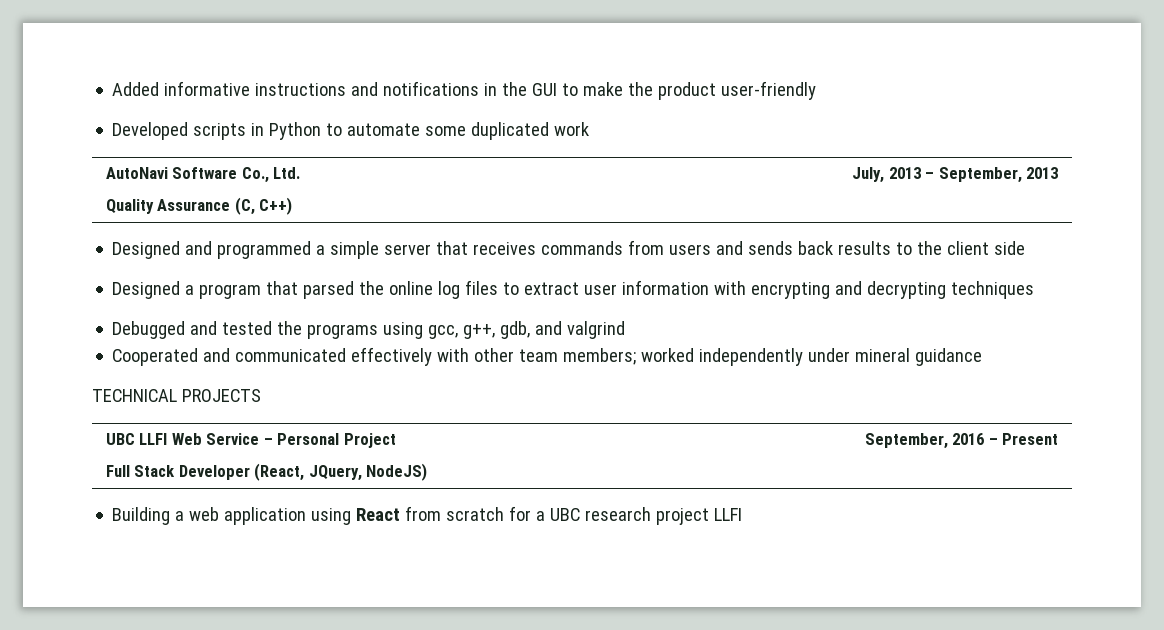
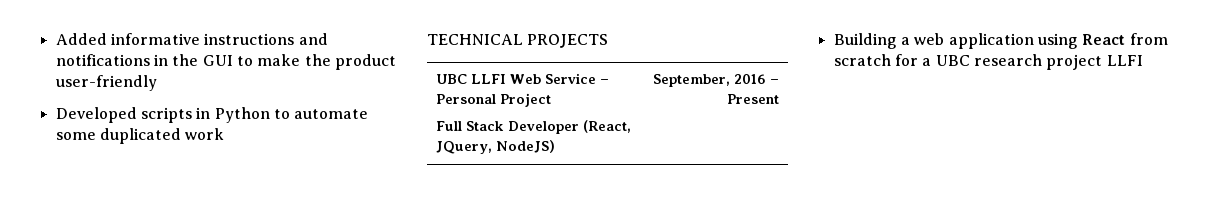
- AutoNavi Software Co., Ltd.
- Quality Assurance (C, C++) | July, 2013 – September, 2013
- Designed and programmed a simple server that receives commands from users and sends back results to the client side
- Designed a program that parsed the online log files to extract user information with encrypting and decrypting techniques
- Debugged and tested the programs using gcc, g++, gdb, and valgrind
- Cooperated and communicated effectively with other team members; worked independently under mineral guidance

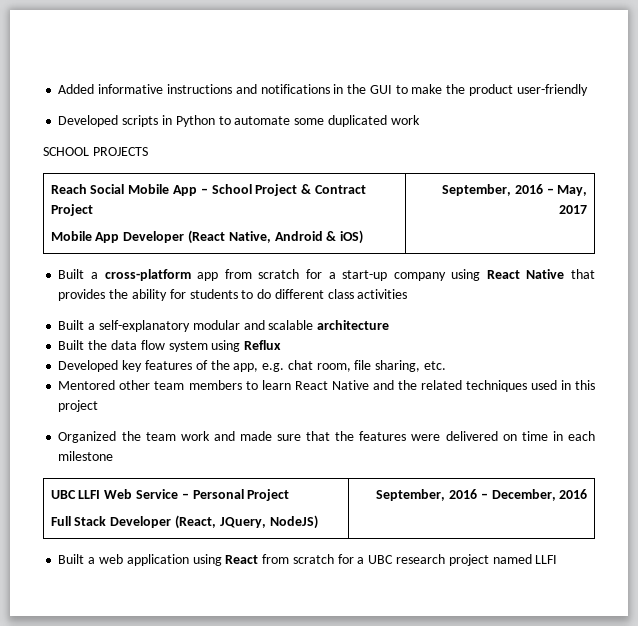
- TECHNICAL PROJECTS
+ SCHOOL PROJECTS
+ Reach Social Mobile App – School Project & Contract Project
+ Mobile App Developer (React Native, Android & iOS) | September, 2016 – May, 2017
+ Built a cross-platform app from scratch for a start-up company using React Native that provides the ability for students to do different class activities
+ Built a self-explanatory modular and scalable architecture
+ Built the data flow system using Reflux
+ Developed key features of the app, e.g. chat room, file sharing, etc.
+ Mentored other team members to learn React Native and the related techniques used in this project
+ Organized the team work and made sure that the features were delivered on time in each milestone
  UBC LLFI Web Service – Personal Project
- Full Stack Developer (React, JQuery, NodeJS) | September, 2016 – Present
- Building a web application using React from scratch for a UBC research project LLFI
+ Full Stack Developer (React, JQuery, NodeJS) | September, 2016 – December, 2016
+ Built a web application using React from scratch for a UBC research project named LLFI

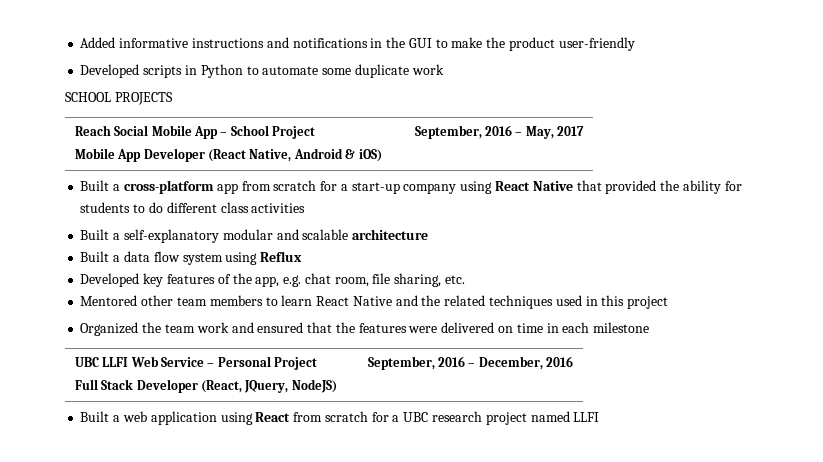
- Developed scripts in Python to automate some duplicated work
+ Developed scripts in Python to automate some duplicate work
- Reach Social Mobile App – School Project & Contract Project
+ Reach Social Mobile App – School Project
- Built a cross-platform app from scratch for a start-up company using React Native that provides the ability for students to do different class activities
+ Built a cross-platform app from scratch for a start-up company using React Native that provided the ability for students to do different class activities
- Built the data flow system using Reflux
+ Built a data flow system using Reflux
- Organized the team work and made sure that the features were delivered on time in each milestone
+ Organized the team work and ensured that the features were delivered on time in each milestone

